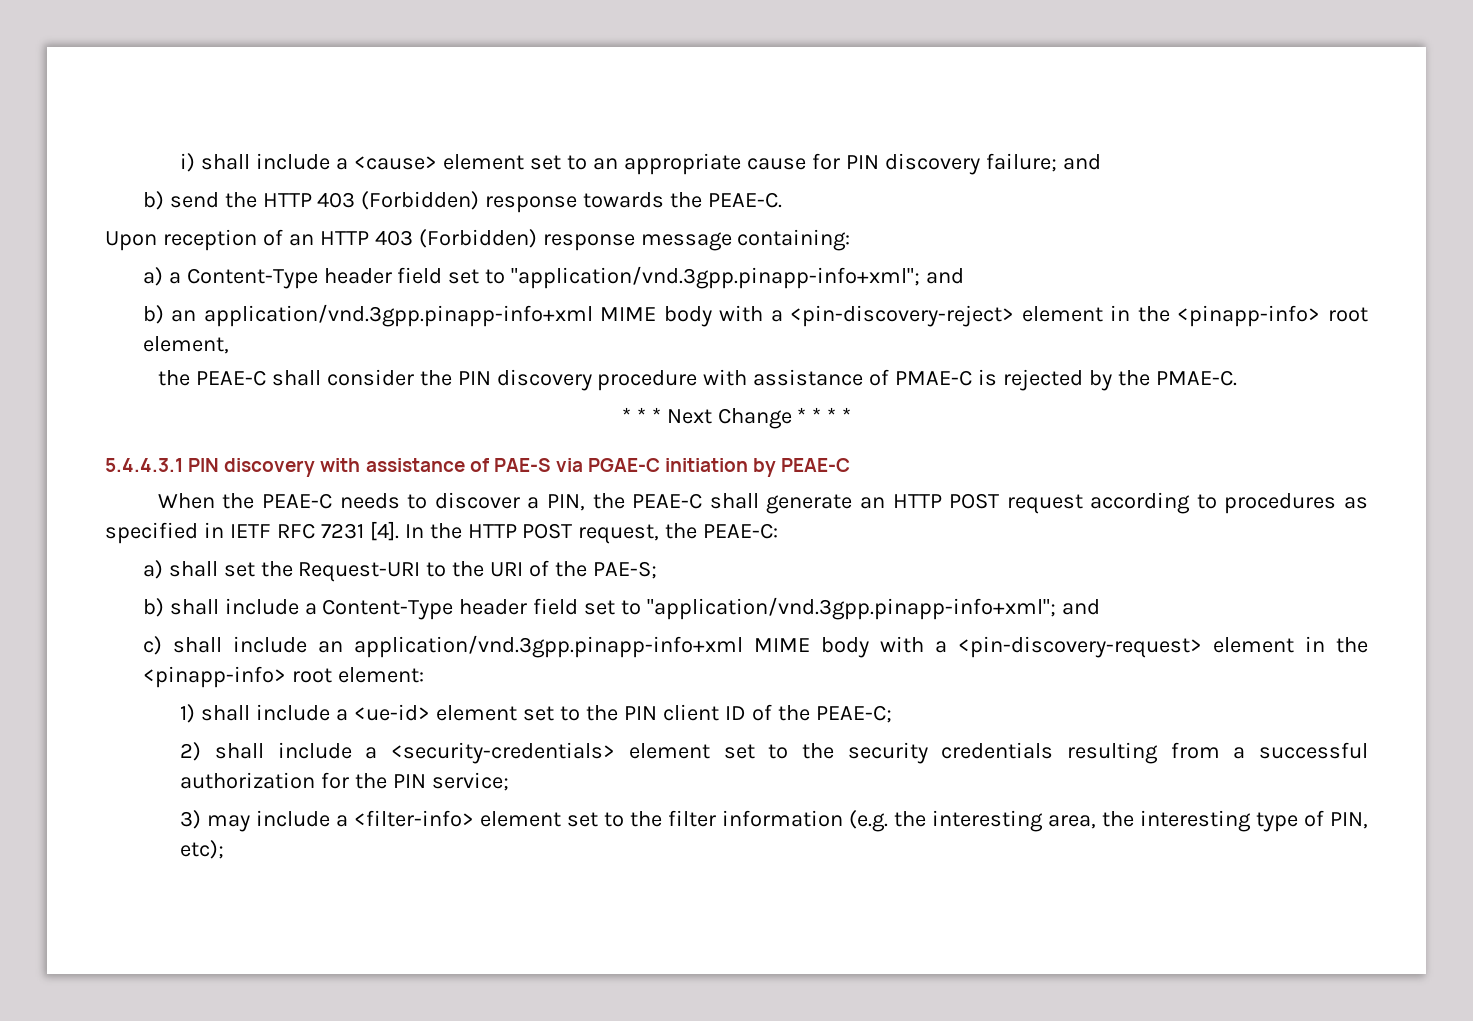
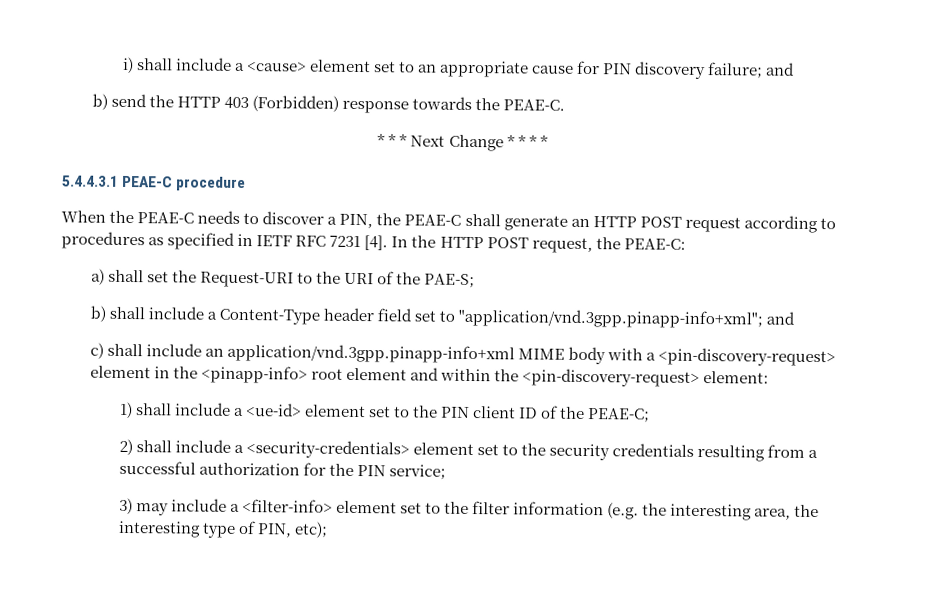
- Upon reception of an HTTP 403 (Forbidden) response message containing:
- a) a Content-Type header field set to "application/vnd.3gpp.pinapp-info+xml"; and
- b) an application/vnd.3gpp.pinapp-info+xml MIME body with a <pin-discovery-reject> element in the <pinapp-info> root element,
- the PEAE-C shall consider the PIN discovery procedure with assistance of PMAE-C is rejected by the PMAE-C.
- 5.4.4.3.1 PIN discovery with assistance of PAE-S via PGAE-C initiation by PEAE-C
+ 5.4.4.3.1 PEAE-C procedure
- c) shall include an application/vnd.3gpp.pinapp-info+xml MIME body with a <pin-discovery-request> element in the <pinapp-info> root element:
+ c) shall include an application/vnd.3gpp.pinapp-info+xml MIME body with a <pin-discovery-request> element in the <pinapp-info> root element and within the <pin-discovery-request> element:

